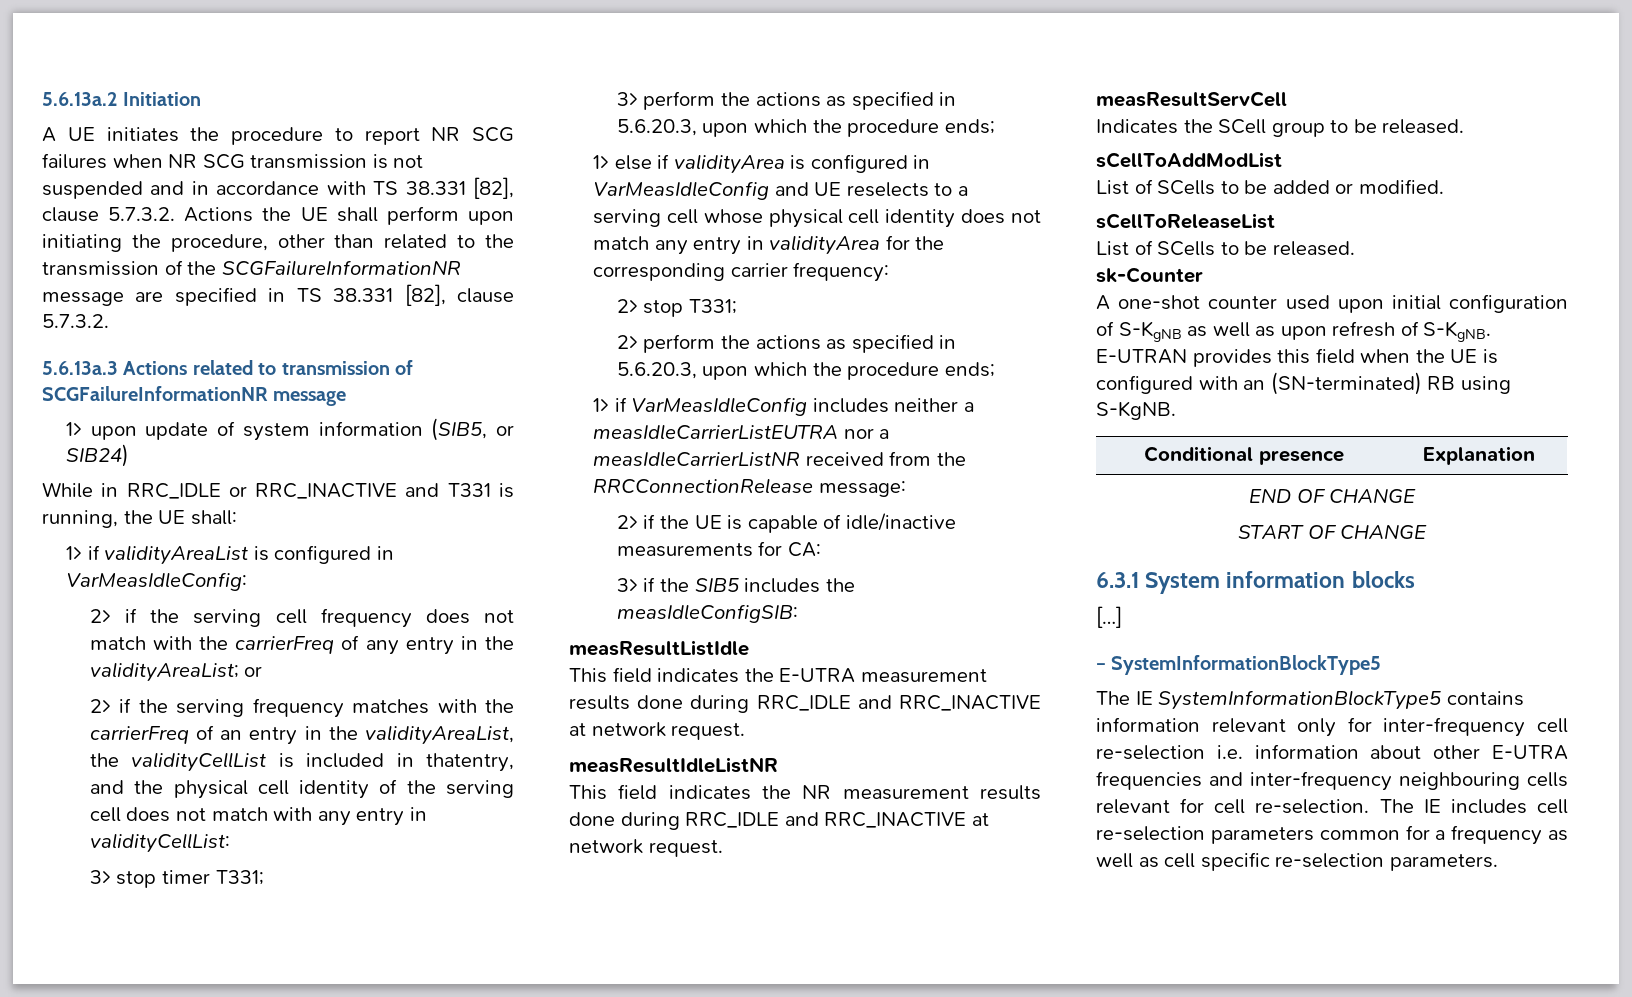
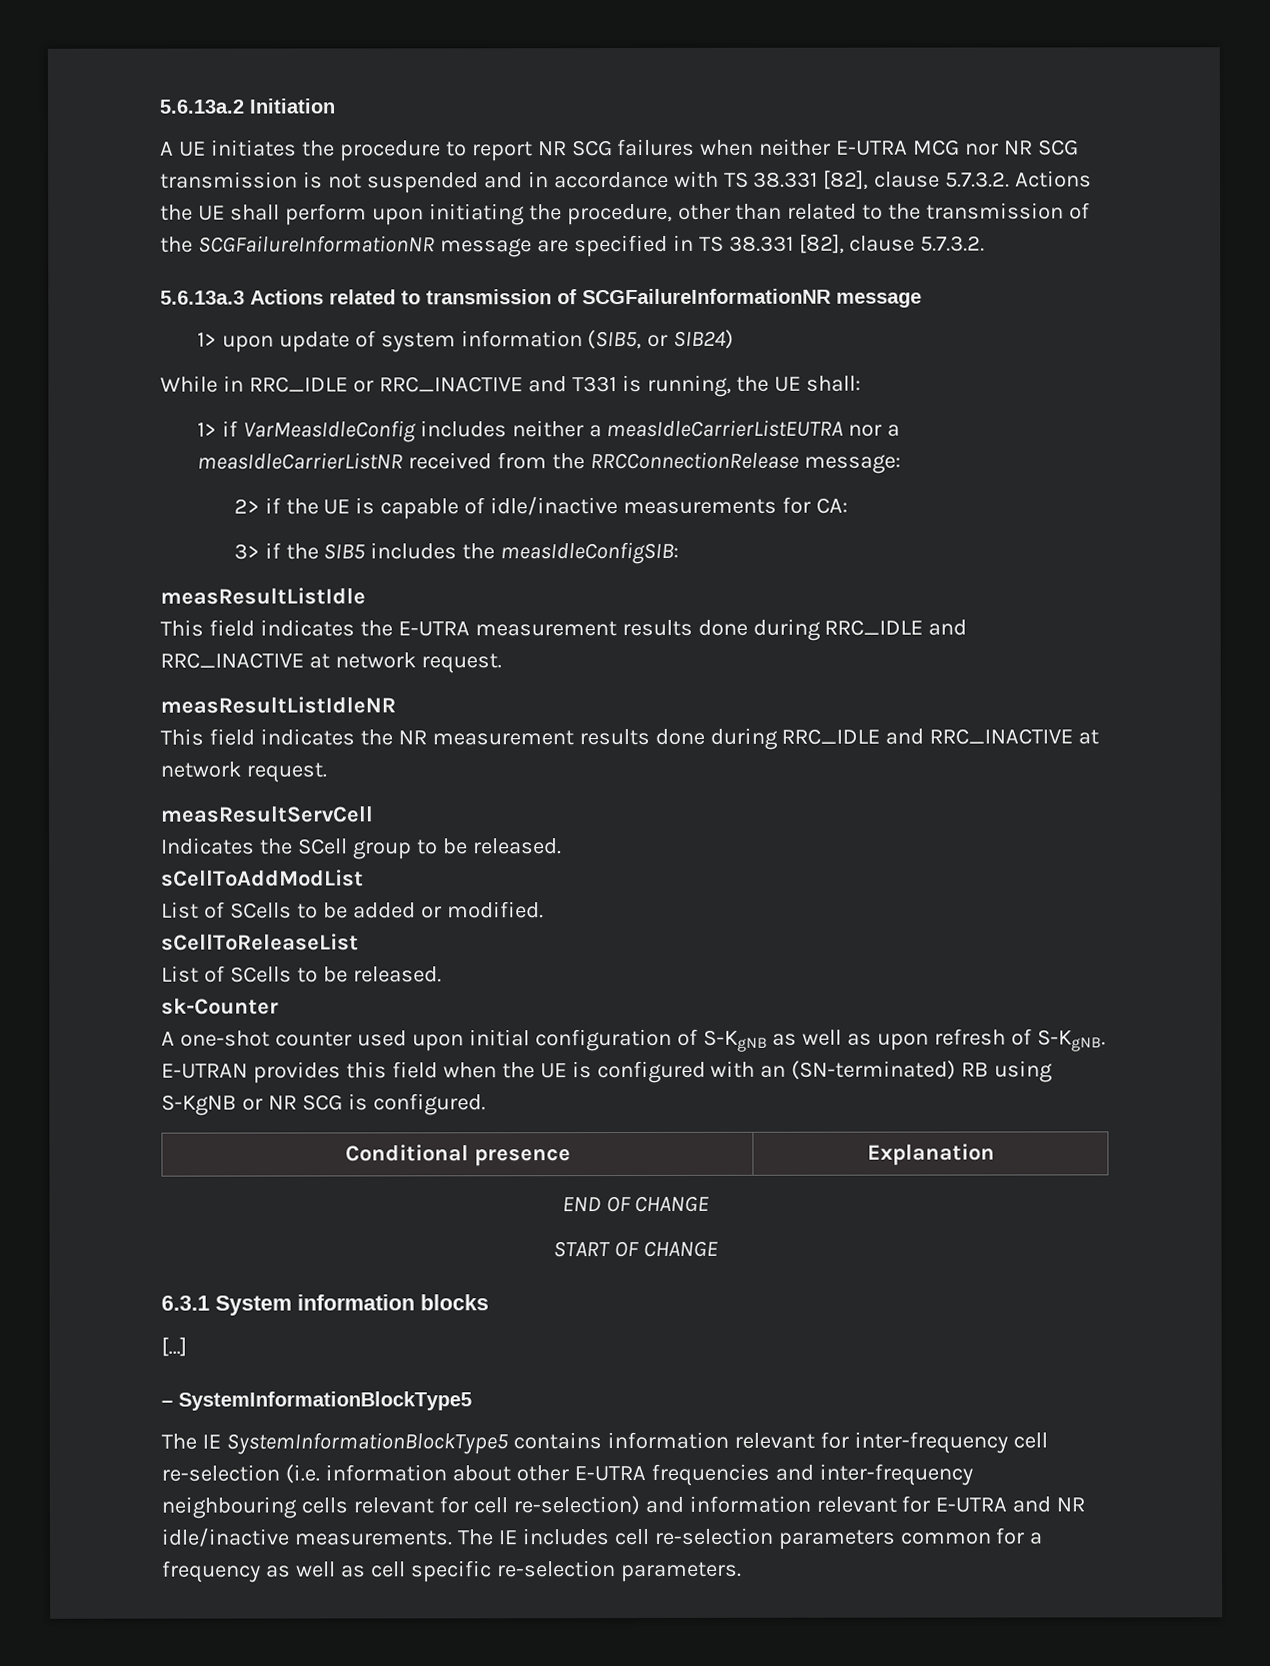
- A UE initiates the procedure to report NR SCG failures when NR SCG transmission is not suspended and in accordance with TS 38.331 [82], clause 5.7.3.2. Actions the UE shall perform upon initiating the procedure, other than related to the transmission of the SCGFailureInformationNR message are specified in TS 38.331 [82], clause 5.7.3.2.
+ A UE initiates the procedure to report NR SCG failures when neither E-UTRA MCG nor NR SCG transmission is not suspended and in accordance with TS 38.331 [82], clause 5.7.3.2. Actions the UE shall perform upon initiating the procedure, other than related to the transmission of the SCGFailureInformationNR message are specified in TS 38.331 [82], clause 5.7.3.2.
- 1> if validityAreaList is configured in VarMeasIdleConfig:
- 2> if the serving cell frequency does not match with the carrierFreq of any entry in the validityAreaList; or
- 2> if the serving frequency matches with the carrierFreq of an entry in the validityAreaList, the validityCellList is included in thatentry, and the physical cell identity of the serving cell does not match with any entry in validityCellList:
- 3> stop timer T331;
- 3> perform the actions as specified in 5.6.20.3, upon which the procedure ends;
- 1> else if validityArea is configured in VarMeasIdleConfig and UE reselects to a serving cell whose physical cell identity does not match any entry in validityArea for the corresponding carrier frequency:
- 2> stop T331;
- 2> perform the actions as specified in 5.6.20.3, upon which the procedure ends;
- measResultIdleListNR
+ measResultListIdleNR
- E-UTRAN provides this field when the UE is configured with an (SN-terminated) RB using S-KgNB.
+ E-UTRAN provides this field when the UE is configured with an (SN-terminated) RB using S-KgNB or NR SCG is configured.
- The IE SystemInformationBlockType5 contains information relevant only for inter-frequency cell re-selection i.e. information about other E-UTRA frequencies and inter-frequency neighbouring cells relevant for cell re-selection.
+ The IE SystemInformationBlockType5 contains information relevant for inter-frequency cell re-selection (i.e. information about other E-UTRA frequencies and inter-frequency neighbouring cells relevant for cell re-selection) and information relevant for E-UTRA and NR idle/inactive measurements.

